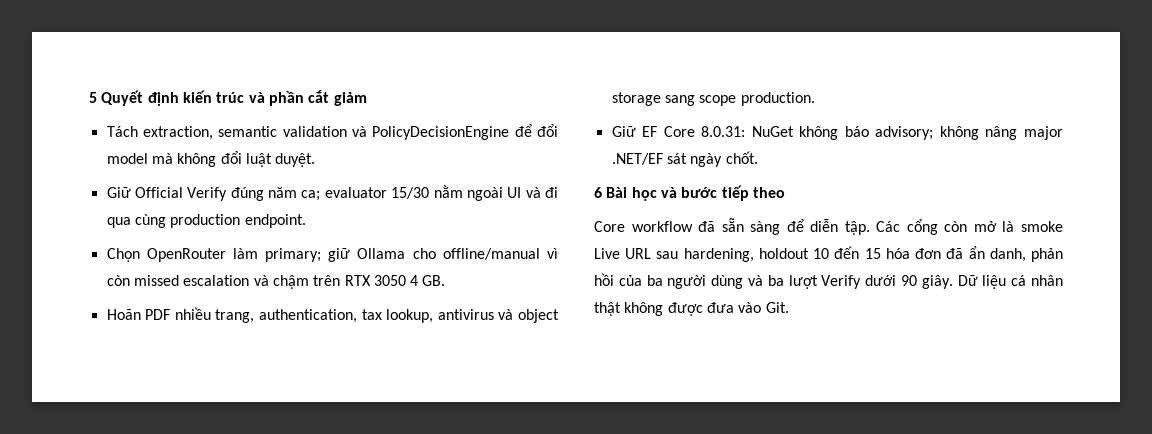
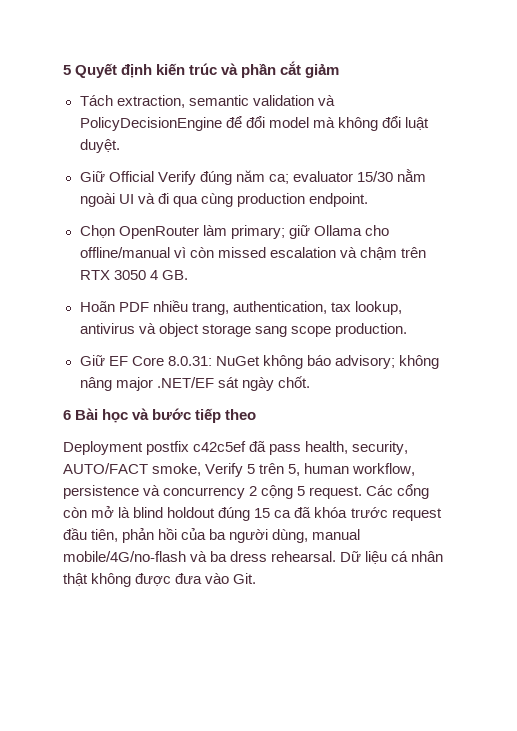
- Core workflow đã sẵn sàng để diễn tập.
+ Deployment postfix c42c5ef đã pass health, security, AUTO/FACT smoke, Verify 5 trên 5, human workflow, persistence và concurrency 2 cộng 5 request.
- Các cổng còn mở là smoke Live URL sau hardening, holdout 10 đến 15 hóa đơn đã ẩn danh, phản hồi của ba người dùng và ba lượt Verify dưới 90 giây.
+ Các cổng còn mở là blind holdout đúng 15 ca đã khóa trước request đầu tiên, phản hồi của ba người dùng, manual mobile/4G/no-flash và ba dress rehearsal.

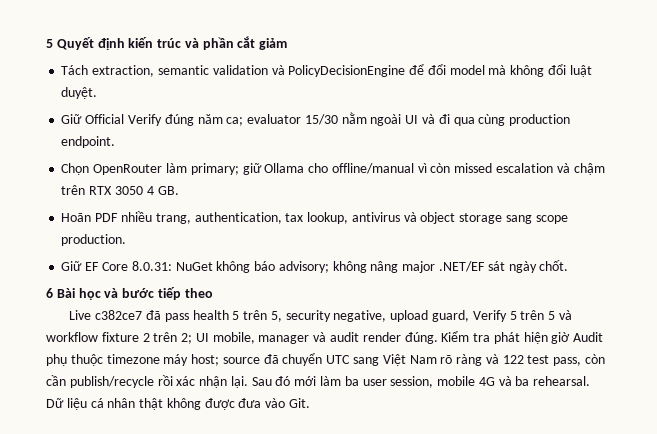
- Deployment postfix c42c5ef đã pass health, security, AUTO/FACT smoke, Verify 5 trên 5, human workflow, persistence và concurrency 2 cộng 5 request. Các cổng còn mở là blind holdout đúng 15 ca đã khóa trước request đầu tiên, phản hồi của ba người dùng, manual mobile/4G/no-flash và ba dress rehearsal.
+ Live c382ce7 đã pass health 5 trên 5, security negative, upload guard, Verify 5 trên 5 và workflow fixture 2 trên 2; UI mobile, manager và audit render đúng. Kiểm tra phát hiện giờ Audit phụ thuộc timezone máy host; source đã chuyển UTC sang Việt Nam rõ ràng và 122 test pass, còn cần publish/recycle rồi xác nhận lại. Sau đó mới làm ba user session, mobile 4G và ba rehearsal.

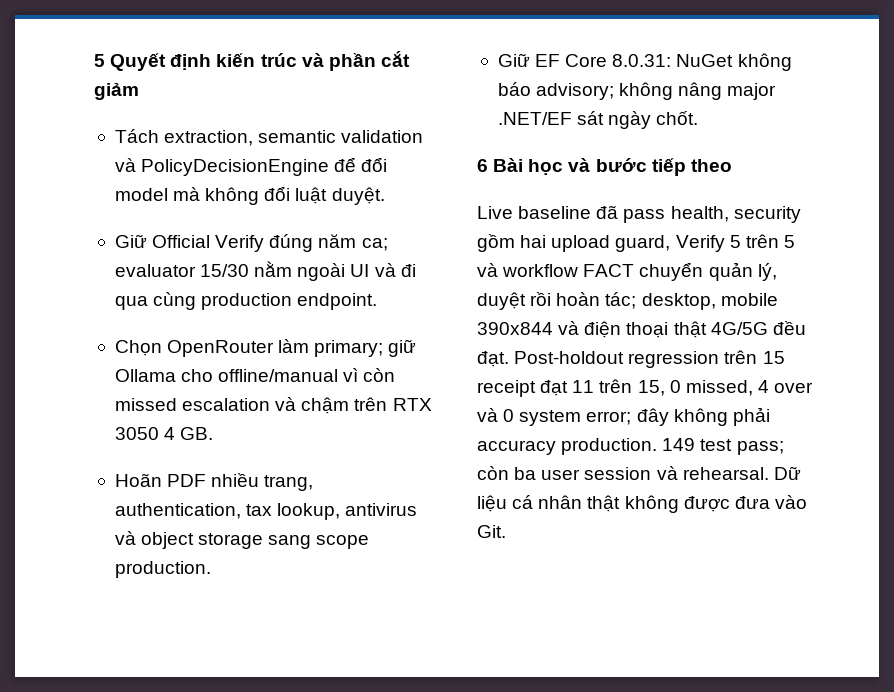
- Live c382ce7 đã pass health 5 trên 5, security negative, upload guard, Verify 5 trên 5 và workflow fixture 2 trên 2; UI mobile, manager và audit render đúng. Kiểm tra phát hiện giờ Audit phụ thuộc timezone máy host; source đã chuyển UTC sang Việt Nam rõ ràng và 122 test pass, còn cần publish/recycle rồi xác nhận lại. Sau đó mới làm ba user session, mobile 4G và ba rehearsal.
+ Live baseline đã pass health, security gồm hai upload guard, Verify 5 trên 5 và workflow FACT chuyển quản lý, duyệt rồi hoàn tác; desktop, mobile 390x844 và điện thoại thật 4G/5G đều đạt. Post-holdout regression trên 15 receipt đạt 11 trên 15, 0 missed, 4 over và 0 system error; đây không phải accuracy production. 149 test pass; còn ba user session và rehearsal.

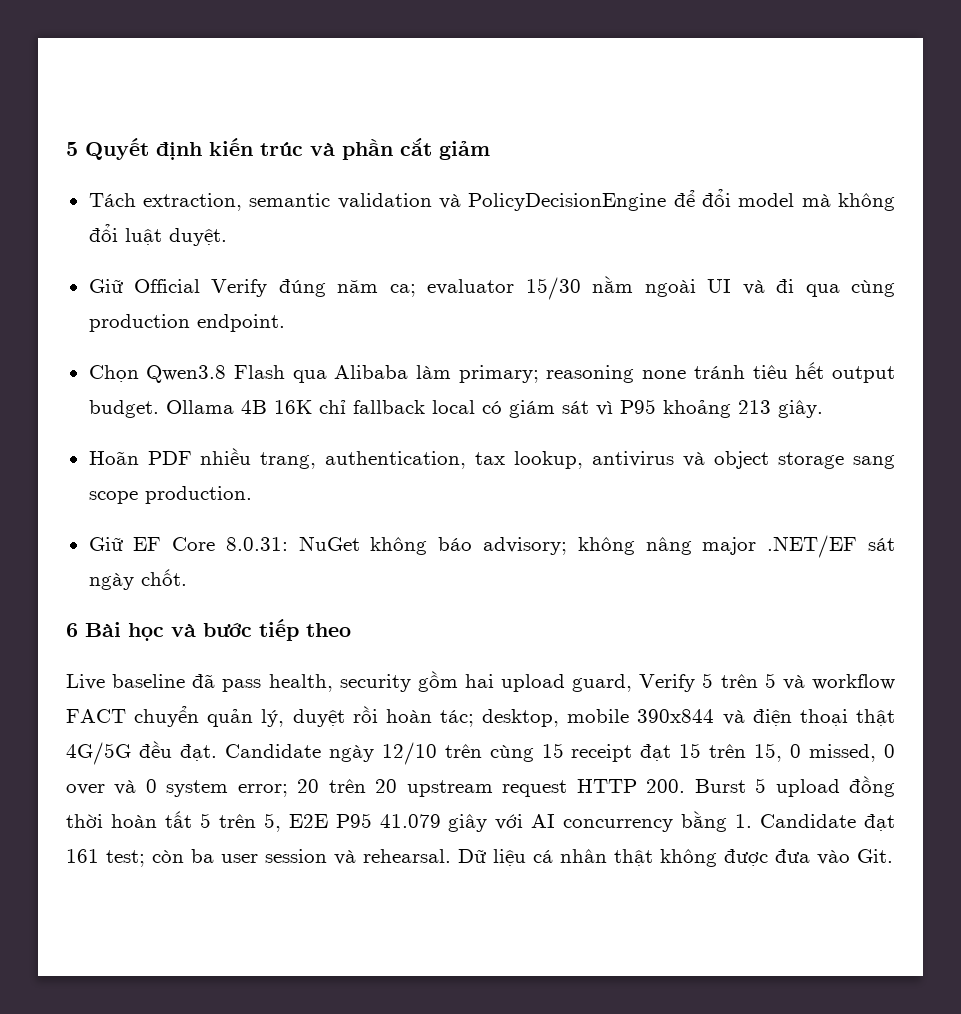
- Chọn OpenRouter làm primary; giữ Ollama cho offline/manual vì còn missed escalation và chậm trên RTX 3050 4 GB.
+ Chọn Qwen3.8 Flash qua Alibaba làm primary; reasoning none tránh tiêu hết output budget. Ollama 4B 16K chỉ fallback local có giám sát vì P95 khoảng 213 giây.
- Post-holdout regression trên 15 receipt đạt 11 trên 15, 0 missed, 4 over và 0 system error; đây không phải accuracy production. 149 test pass; còn ba user session và rehearsal.
+ Candidate ngày 12/10 trên cùng 15 receipt đạt 15 trên 15, 0 missed, 0 over và 0 system error; 20 trên 20 upstream request HTTP 200. Burst 5 upload đồng thời hoàn tất 5 trên 5, E2E P95 41.079 giây với AI concurrency bằng 1. Candidate đạt 161 test; còn ba user session và rehearsal.

